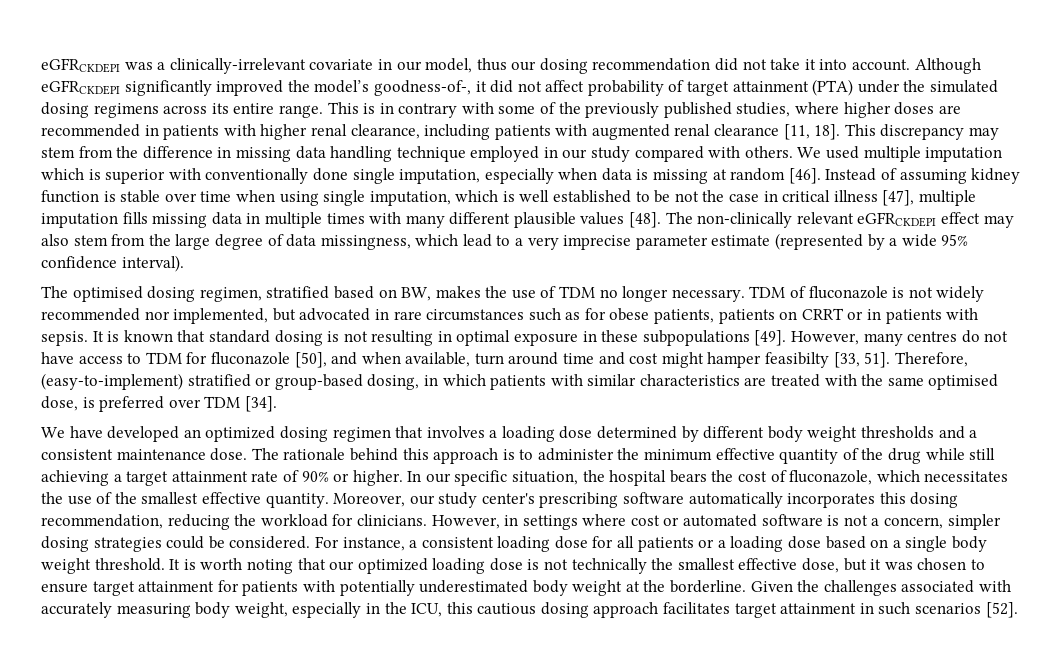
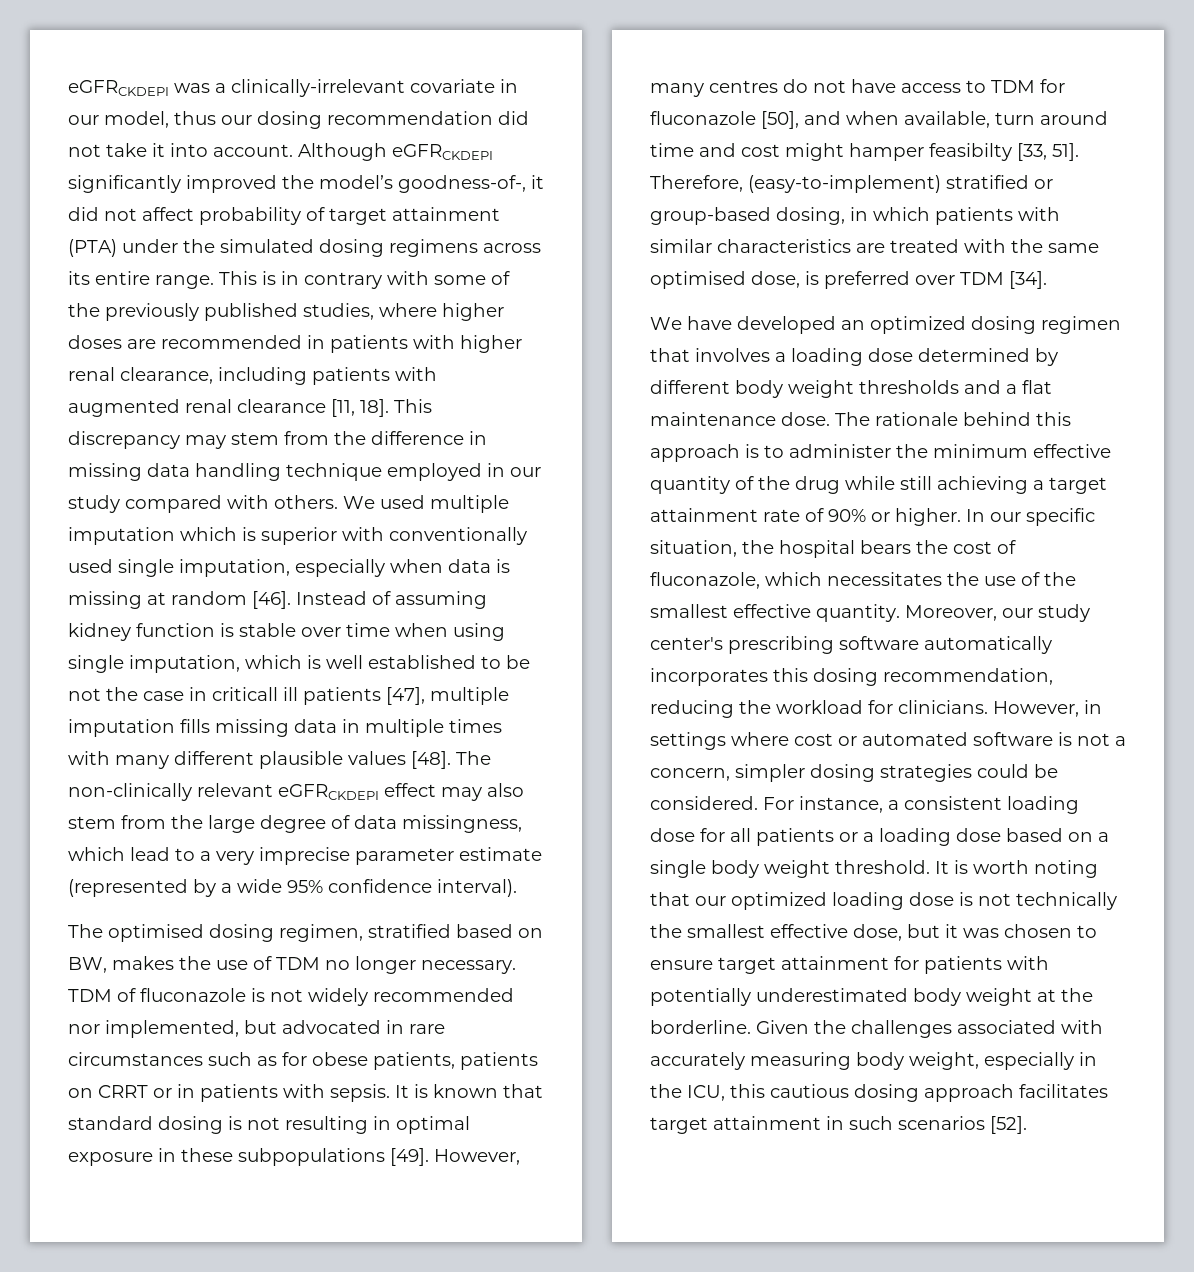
- We used multiple imputation which is superior with conventionally done single imputation, especially when data is missing at random [46].
+ We used multiple imputation which is superior with conventionally used single imputation, especially when data is missing at random [46].
- Instead of assuming kidney function is stable over time when using single imputation, which is well established to be not the case in critical illness [47], multiple imputation fills missing data in multiple times with many different plausible values [48].
+ Instead of assuming kidney function is stable over time when using single imputation, which is well established to be not the case in criticall ill patients [47], multiple imputation fills missing data in multiple times with many different plausible values [48].
- We have developed an optimized dosing regimen that involves a loading dose determined by different body weight thresholds and a consistent maintenance dose.
+ We have developed an optimized dosing regimen that involves a loading dose determined by different body weight thresholds and a flat maintenance dose.

